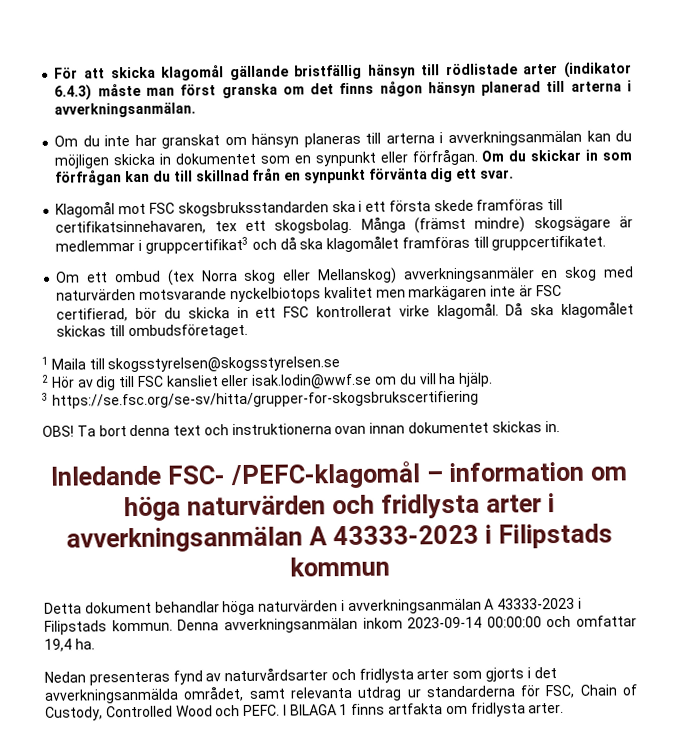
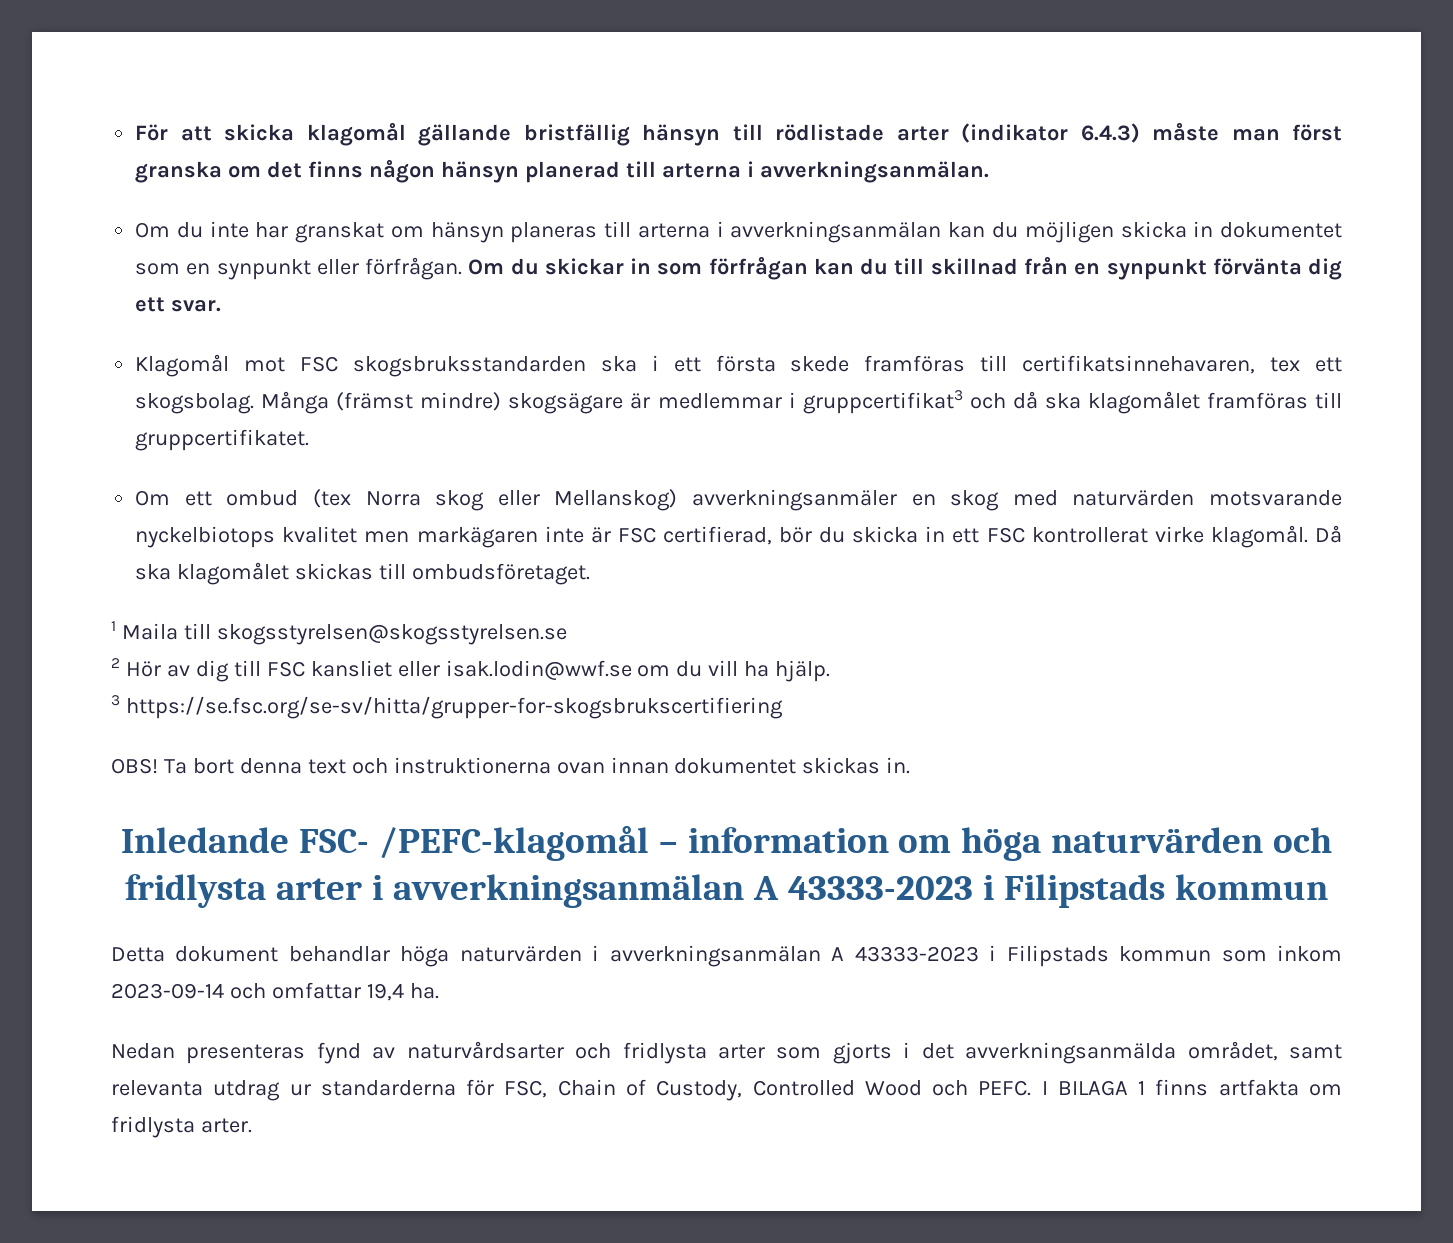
- Detta dokument behandlar höga naturvärden i avverkningsanmälan A 43333-2023 i Filipstads kommun. Denna avverkningsanmälan inkom 2023-09-14 00:00:00 och omfattar 19,4 ha.
+ Detta dokument behandlar höga naturvärden i avverkningsanmälan A 43333-2023 i Filipstads kommun som inkom 2023-09-14 och omfattar 19,4 ha.

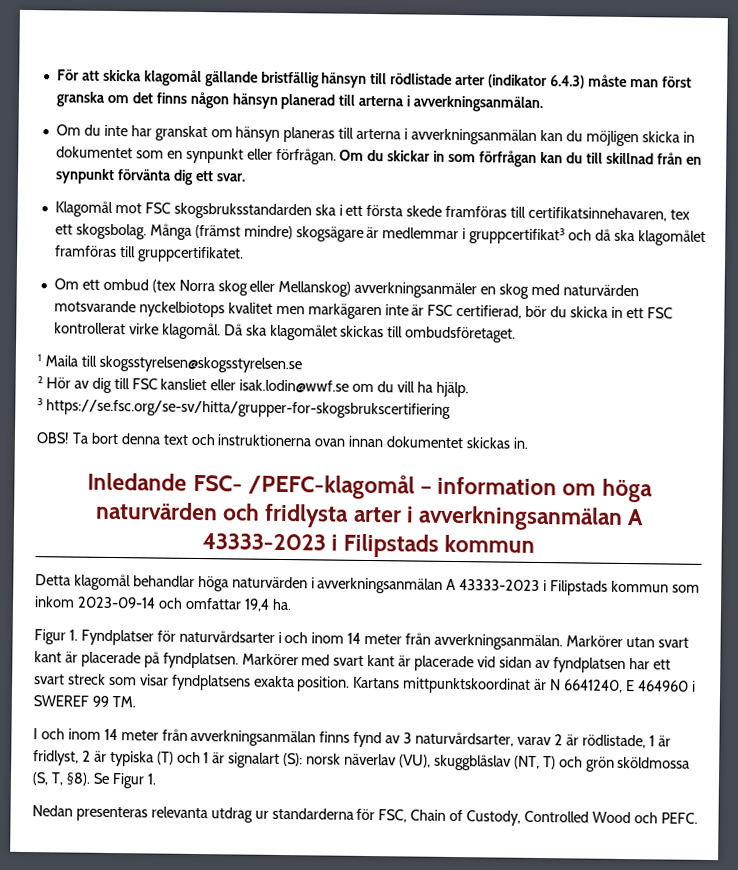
- Detta dokument behandlar höga naturvärden i avverkningsanmälan A 43333-2023 i Filipstads kommun som inkom 2023-09-14 och omfattar 19,4 ha.
+ Detta klagomål behandlar höga naturvärden i avverkningsanmälan A 43333-2023 i Filipstads kommun som inkom 2023-09-14 och omfattar 19,4 ha.
- Nedan presenteras fynd av naturvårdsarter och fridlysta arter som gjorts i det avverkningsanmälda området, samt relevanta utdrag ur standarderna för FSC, Chain of Custody, Controlled Wood och PEFC. I BILAGA 1 finns artfakta om fridlysta arter.
+ Figur 1. Fyndplatser för naturvårdsarter i och inom 14 meter från avverkningsanmälan. Markörer utan svart kant är placerade på fyndplatsen. Markörer med svart kant är placerade vid sidan av fyndplatsen har ett svart streck som visar fyndplatsens exakta position. Kartans mittpunktskoordinat är N 6641240, E 464960 i SWEREF 99 TM.
+ I och inom 14 meter från avverkningsanmälan finns fynd av 3 naturvårdsarter, varav 2 är rödlistade, 1 är fridlyst, 2 är typiska (T) och 1 är signalart (S): norsk näverlav (VU), skuggblåslav (NT, T) och grön sköldmossa (S, T, §8). Se Figur 1.
+ Nedan presenteras relevanta utdrag ur standarderna för FSC, Chain of Custody, Controlled Wood och PEFC.

